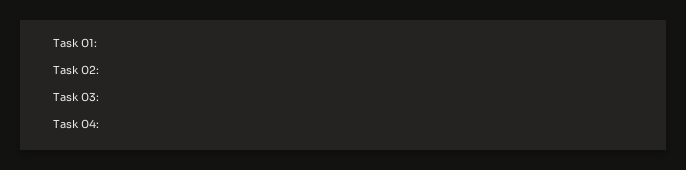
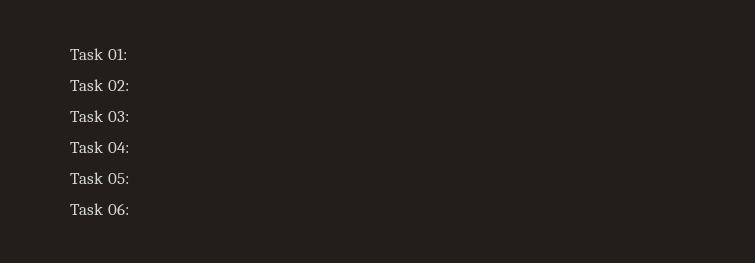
+ Task 05:
+ Task 06:

